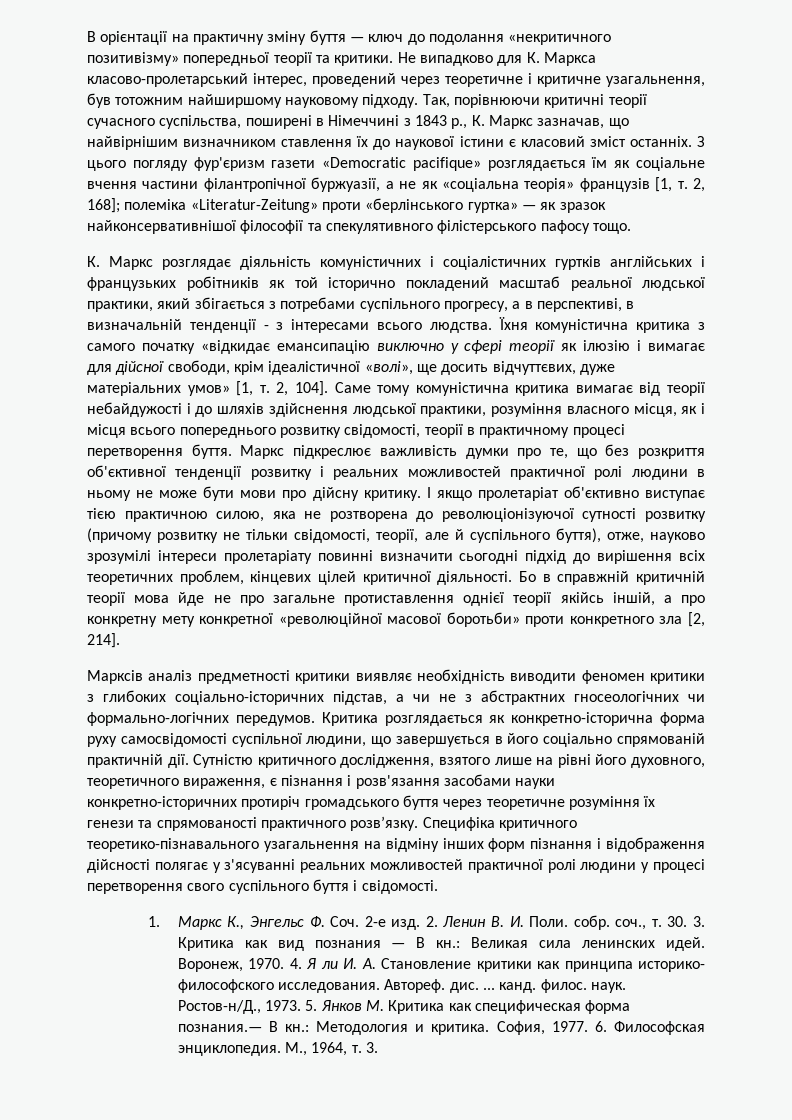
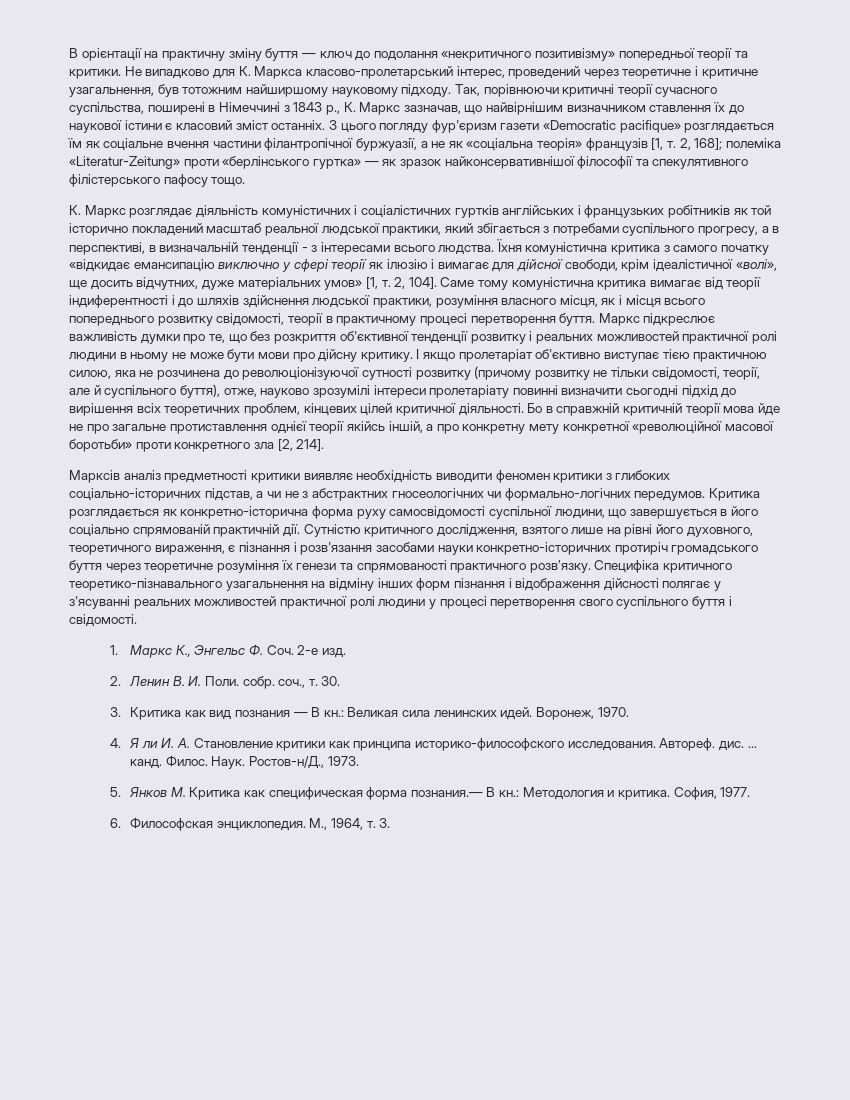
- Їхня комуністична критика з самого початку «відкидає емансипацію виключно у сфері теорії як ілюзію і вимагає для дійсної свободи, крім ідеалістичної «волі», ще досить відчуттєвих, дуже матеріальних умов» [1, т. 2, 104].
+ Їхня комуністична критика з самого початку «відкидає емансипацію виключно у сфері теорії як ілюзію і вимагає для дійсної свободи, крім ідеалістичної «волі», ще досить відчутних, дуже матеріальних умов» [1, т. 2, 104].
- Саме тому комуністична критика вимагає від теорії небайдужості і до шляхів здійснення людської практики, розуміння власного місця, як і місця всього попереднього розвитку свідомості, теорії в практичному процесі перетворення буття.
+ Саме тому комуністична критика вимагає від теорії індиферентності і до шляхів здійснення людської практики, розуміння власного місця, як і місця всього попереднього розвитку свідомості, теорії в практичному процесі перетворення буття.
- І якщо пролетаріат об'єктивно виступає тією практичною силою, яка не розтворена до революціонізуючої сутності розвитку (причому розвитку не тільки свідомості, теорії, але й суспільного буття), отже, науково зрозумілі інтереси пролетаріату повинні визначити сьогодні підхід до вирішення всіх теоретичних проблем, кінцевих цілей критичної діяльності.
+ І якщо пролетаріат об'єктивно виступає тією практичною силою, яка не розчинена до революціонізуючої сутності розвитку (причому розвитку не тільки свідомості, теорії, але й суспільного буття), отже, науково зрозумілі інтереси пролетаріату повинні визначити сьогодні підхід до вирішення всіх теоретичних проблем, кінцевих цілей критичної діяльності.
- 1. Маркс К., Энгельс Ф. Соч. 2-е изд. 2. Ленин В. И. Поли. собр. соч., т. 30. 3. Критика как вид познания — В кн.: Великая сила ленинских идей.
+ 1. Маркс К., Энгельс Ф. Соч. 2-е изд.
+ 2. Ленин В. И. Поли. собр. соч., т. 30.
+ 3. Критика как вид познания — В кн.: Великая сила ленинских идей.
- Воронеж, 1970. 4. Я ли И. А. Становление критики как принципа историко- философского исследования.
+ Воронеж, 1970.
+ 4. Я ли И. А. Становление критики как принципа историко-философского исследования.
- Автореф. дис. ... канд. филос. наук.
+ Автореф. дис. ... канд. Филос. Наук.
- Ростов-н/Д., 1973. 5. Янков М. Критика как специфическая форма познания.— В кн.: Методология и критика.
+ Ростов-н/Д., 1973.
+ 5. Янков М. Критика как специфическая форма познания.— В кн.: Методология и критика.
- София, 1977. 6. Философская энциклопедия.
+ София, 1977.
+ 6. Философская энциклопедия.

